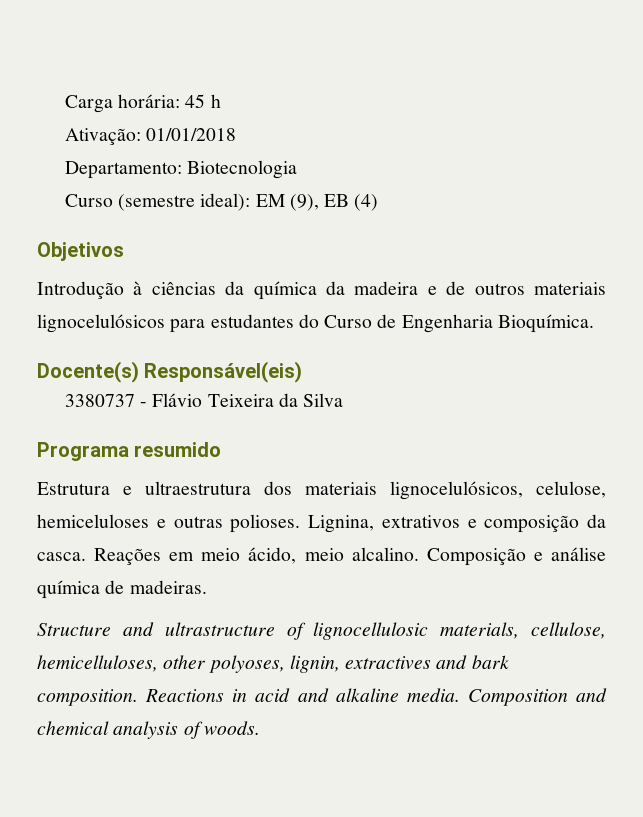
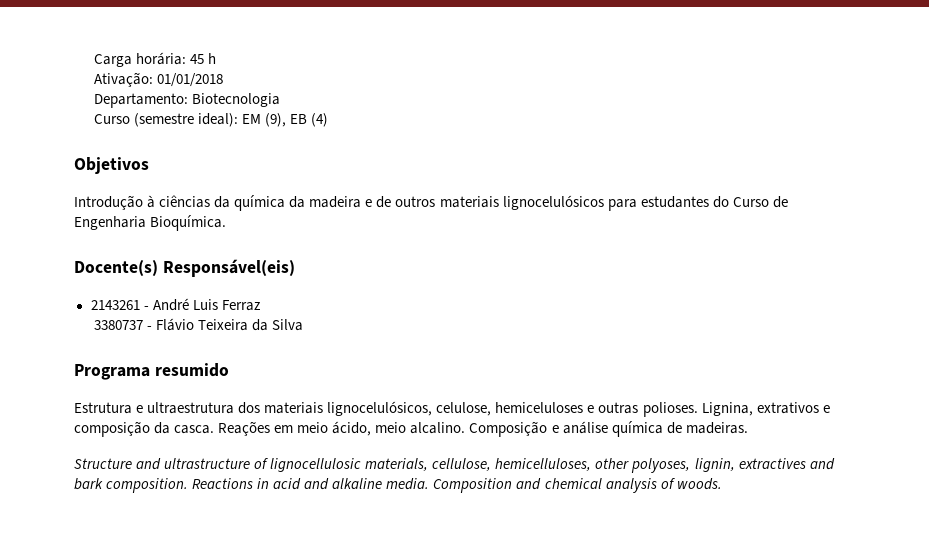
+ 2143261 - André Luis Ferraz

